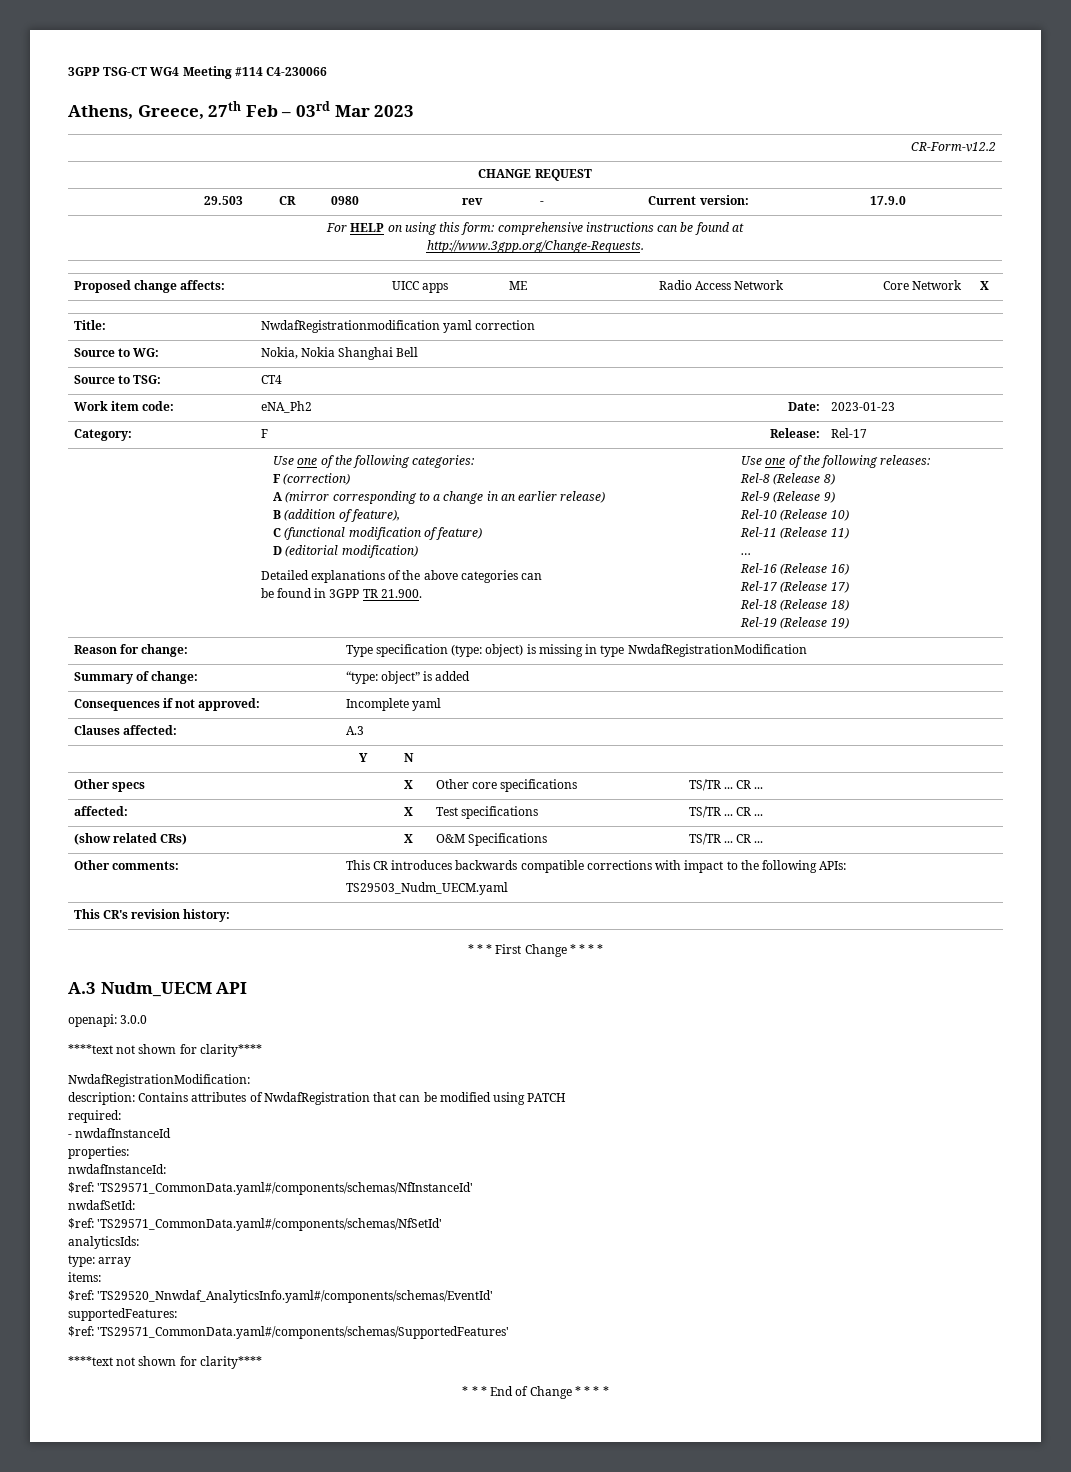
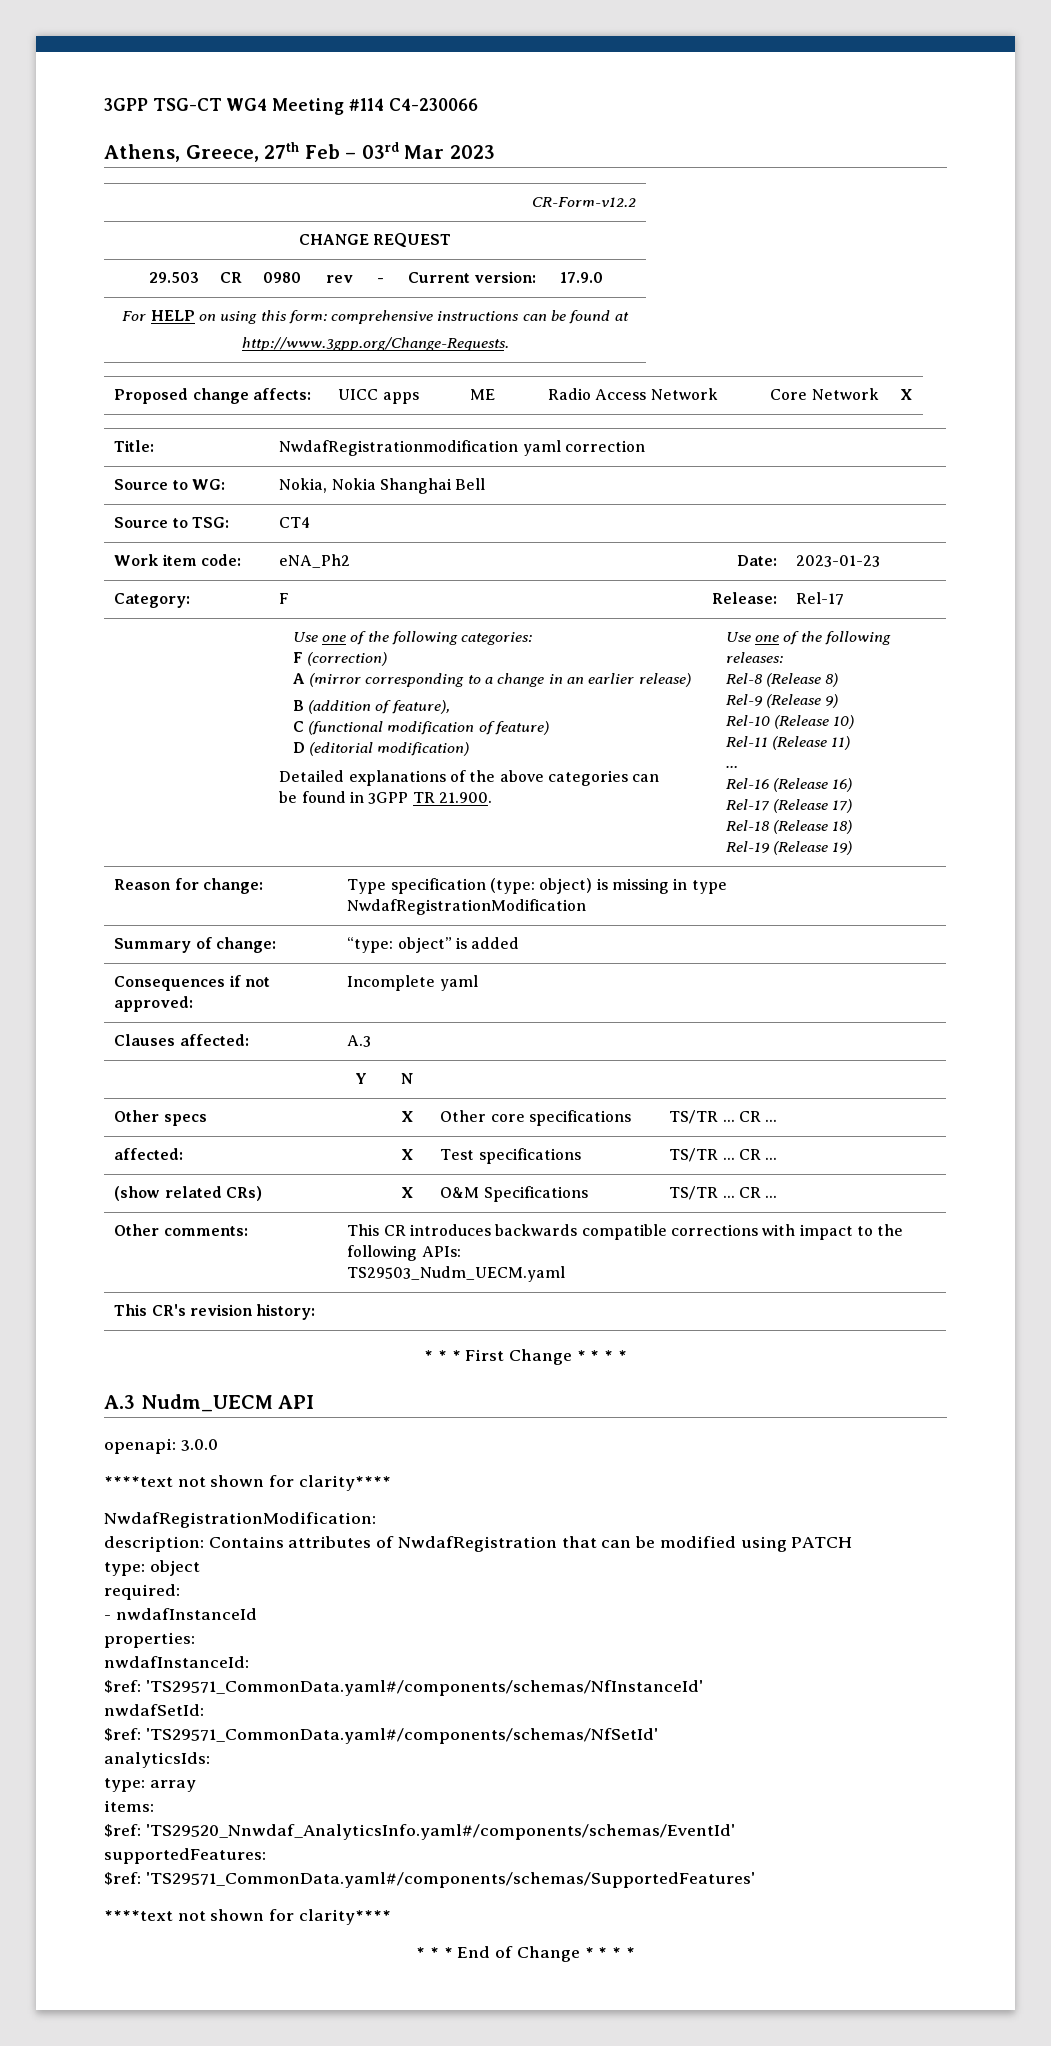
+ type: object

